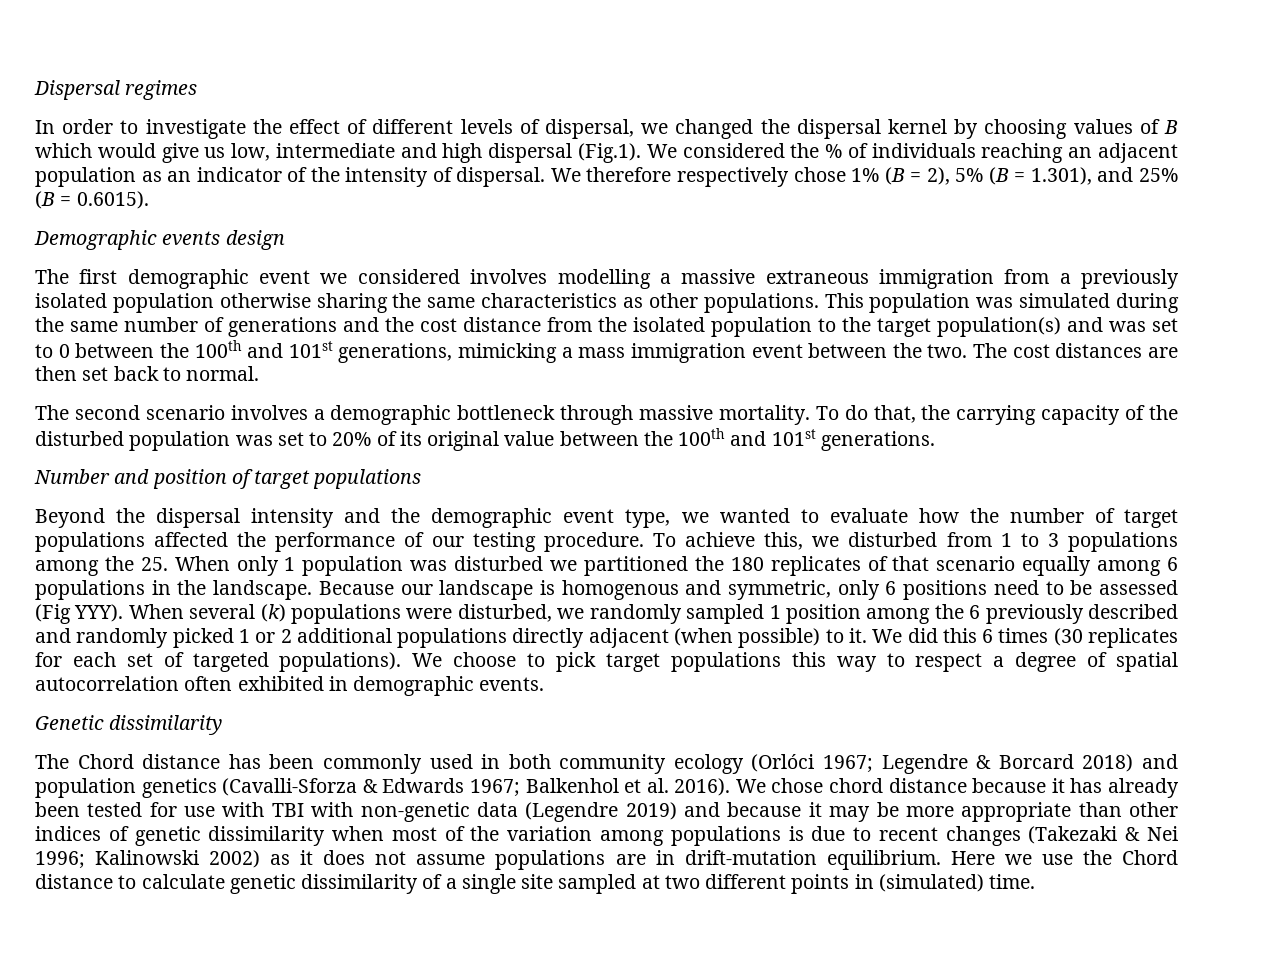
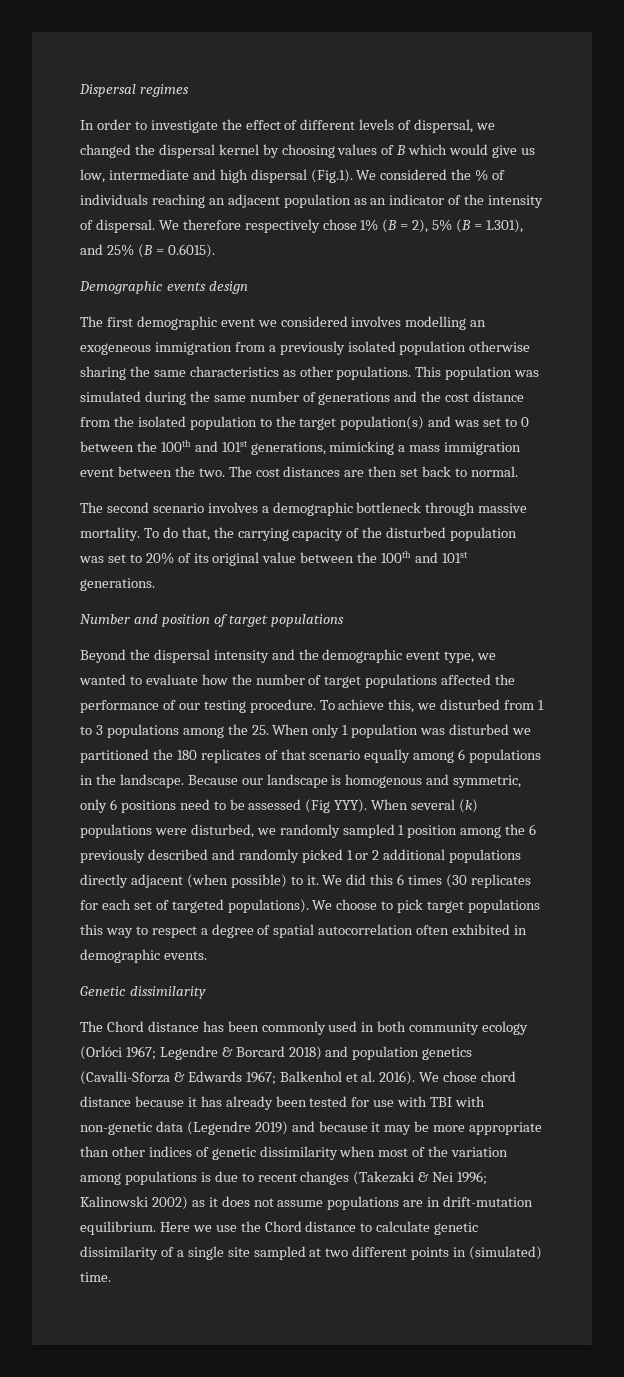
- The first demographic event we considered involves modelling a massive extraneous immigration from a previously isolated population otherwise sharing the same characteristics as other populations.
+ The first demographic event we considered involves modelling an exogeneous immigration from a previously isolated population otherwise sharing the same characteristics as other populations.

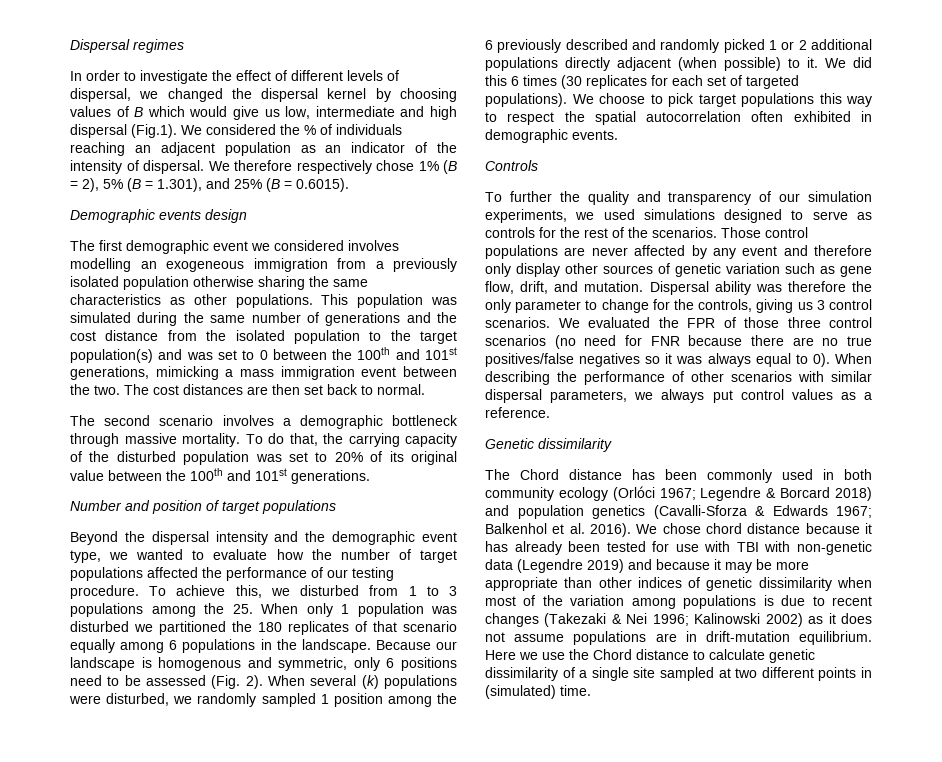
- Because our landscape is homogenous and symmetric, only 6 positions need to be assessed (Fig YYY).
+ Because our landscape is homogenous and symmetric, only 6 positions need to be assessed (Fig. 2).
- We choose to pick target populations this way to respect a degree of spatial autocorrelation often exhibited in demographic events.
+ We choose to pick target populations this way to respect the spatial autocorrelation often exhibited in demographic events.
+ Controls
+ To further the quality and transparency of our simulation experiments, we used simulations designed to serve as controls for the rest of the scenarios. Those control populations are never affected by any event and therefore only display other sources of genetic variation such as gene flow, drift, and mutation. Dispersal ability was therefore the only parameter to change for the controls, giving us 3 control scenarios. We evaluated the FPR of those three control scenarios (no need for FNR because there are no true positives/false negatives so it was always equal to 0). When describing the performance of other scenarios with similar dispersal parameters, we always put control values as a reference.

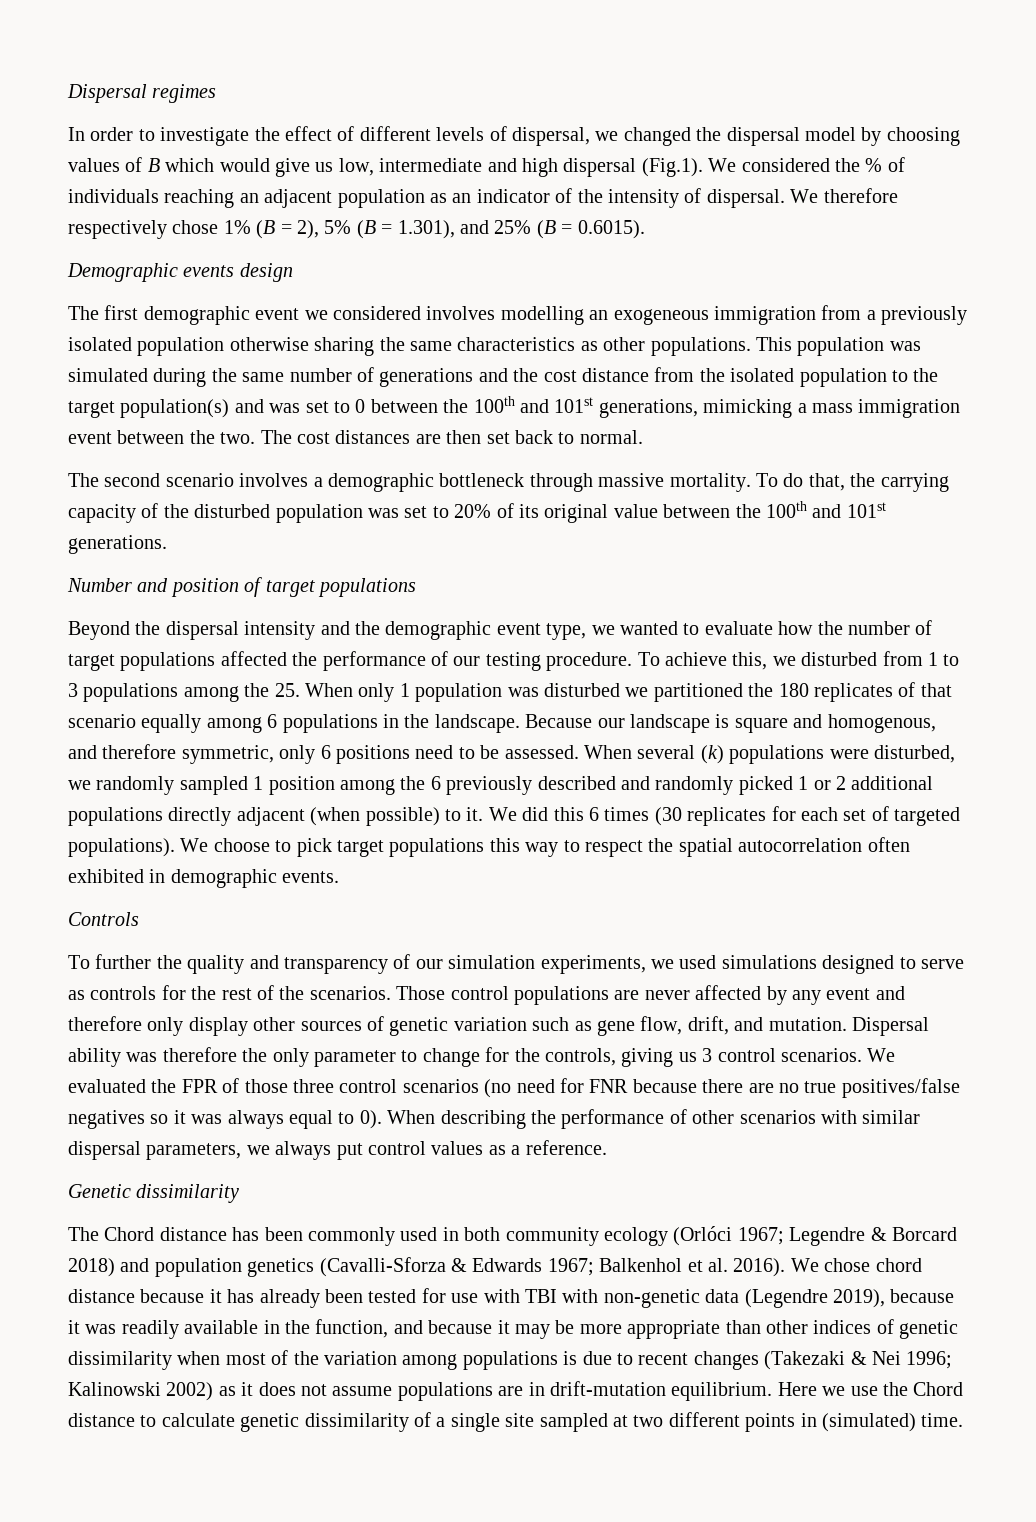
- In order to investigate the effect of different levels of dispersal, we changed the dispersal kernel by choosing values of B which would give us low, intermediate and high dispersal (Fig.1). We considered the % of individuals reaching an adjacent population as an indicator of the intensity of dispersal.
+ In order to investigate the effect of different levels of dispersal, we changed the dispersal model by choosing values of B which would give us low, intermediate and high dispersal (Fig.1). We considered the % of individuals reaching an adjacent population as an indicator of the intensity of dispersal.
- Because our landscape is homogenous and symmetric, only 6 positions need to be assessed (Fig. 2).
+ Because our landscape is square and homogenous, and therefore symmetric, only 6 positions need to be assessed.
- We chose chord distance because it has already been tested for use with TBI with non-genetic data (Legendre 2019) and because it may be more appropriate than other indices of genetic dissimilarity when most of the variation among populations is due to recent changes (Takezaki & Nei 1996; Kalinowski 2002) as it does not assume populations are in drift-mutation equilibrium.
+ We chose chord distance because it has already been tested for use with TBI with non-genetic data (Legendre 2019), because it was readily available in the function, and because it may be more appropriate than other indices of genetic dissimilarity when most of the variation among populations is due to recent changes (Takezaki & Nei 1996; Kalinowski 2002) as it does not assume populations are in drift-mutation equilibrium.

